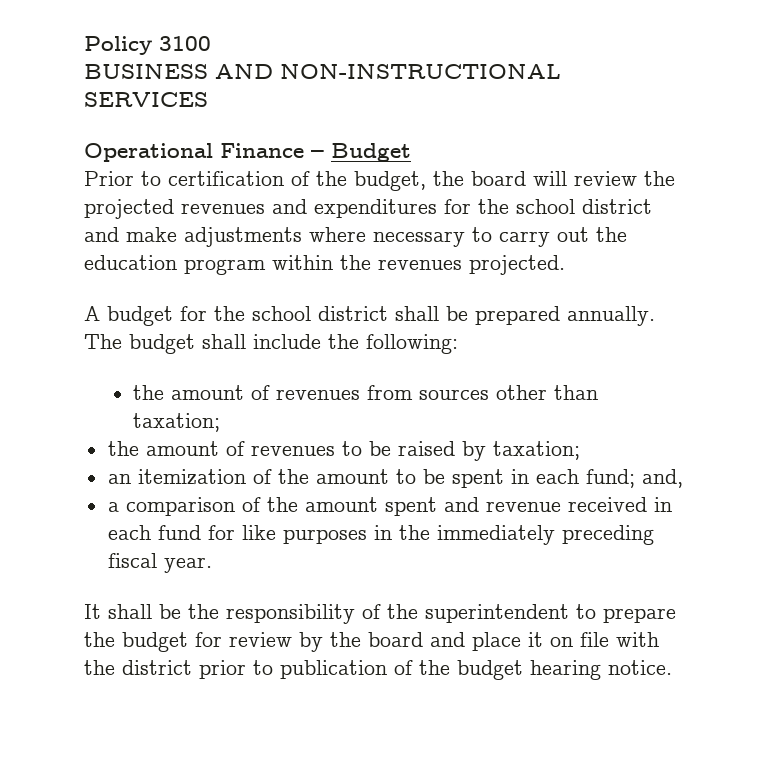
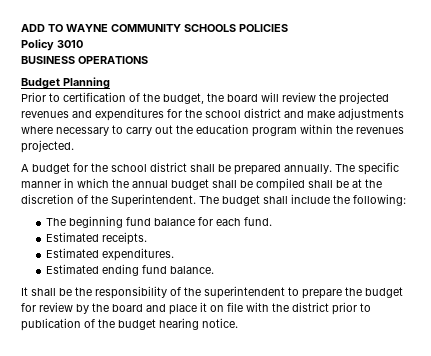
- Policy 3100
- BUSINESS AND NON-INSTRUCTIONAL SERVICES
- Operational Finance – Budget
+ ADD TO WAYNE COMMUNITY SCHOOLS POLICIES
+ Policy 3010
+ BUSINESS OPERATIONS
+ Budget Planning
- The budget shall include the following:
+ The specific manner in which the annual budget shall be compiled shall be at the discretion of the Superintendent. The budget shall include the following:
- the amount of revenues from sources other than taxation;
- the amount of revenues to be raised by taxation;
- an itemization of the amount to be spent in each fund; and,
- a comparison of the amount spent and revenue received in each fund for like purposes in the immediately preceding fiscal year.
+ The beginning fund balance for each fund.
+ Estimated receipts.
+ Estimated expenditures.
+ Estimated ending fund balance.

